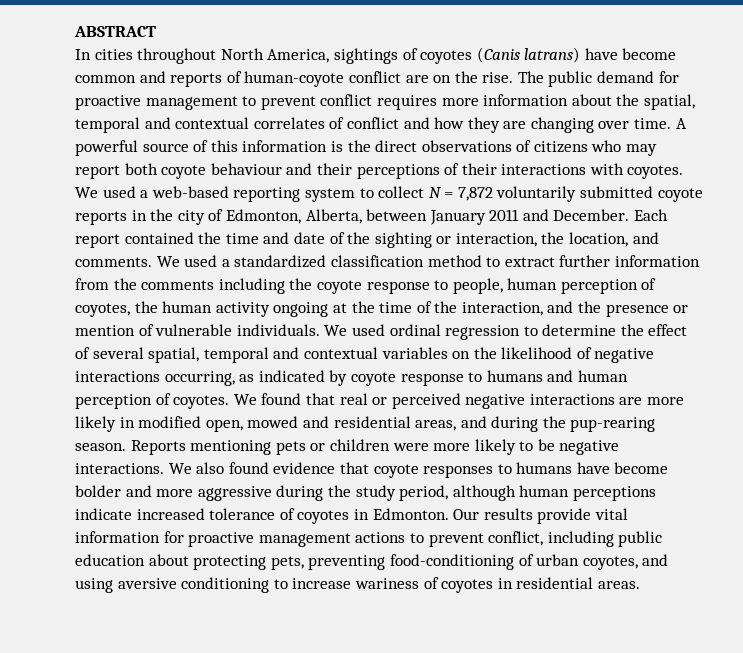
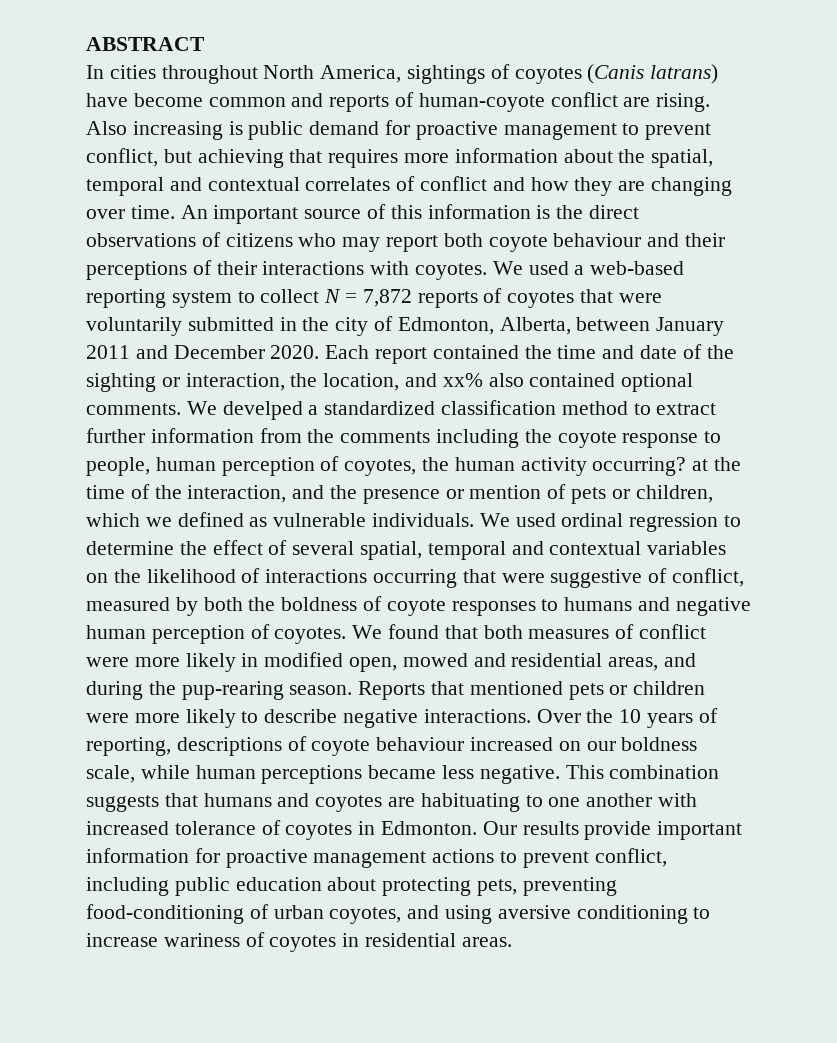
- In cities throughout North America, sightings of coyotes (Canis latrans) have become common and reports of human-coyote conflict are on the rise. The public demand for proactive management to prevent conflict requires more information about the spatial, temporal and contextual correlates of conflict and how they are changing over time.
+ In cities throughout North America, sightings of coyotes (Canis latrans) have become common and reports of human-coyote conflict are rising. Also increasing is public demand for proactive management to prevent conflict, but achieving that requires more information about the spatial, temporal and contextual correlates of conflict and how they are changing over time.
- A powerful source of this information is the direct observations of citizens who may report both coyote behaviour and their perceptions of their interactions with coyotes.
+ An important source of this information is the direct observations of citizens who may report both coyote behaviour and their perceptions of their interactions with coyotes.
- We used a web-based reporting system to collect N = 7,872 voluntarily submitted coyote reports in the city of Edmonton, Alberta, between January 2011 and December.
+ We used a web-based reporting system to collect N = 7,872 reports of coyotes that were voluntarily submitted in the city of Edmonton, Alberta, between January 2011 and December 2020.
- Each report contained the time and date of the sighting or interaction, the location, and comments.
+ Each report contained the time and date of the sighting or interaction, the location, and xx% also contained optional comments.
- We used a standardized classification method to extract further information from the comments including the coyote response to people, human perception of coyotes, the human activity ongoing at the time of the interaction, and the presence or mention of vulnerable individuals.
+ We develped a standardized classification method to extract further information from the comments including the coyote response to people, human perception of coyotes, the human activity occurring? at the time of the interaction, and the presence or mention of pets or children, which we defined as vulnerable individuals.
- We used ordinal regression to determine the effect of several spatial, temporal and contextual variables on the likelihood of negative interactions occurring, as indicated by coyote response to humans and human perception of coyotes.
+ We used ordinal regression to determine the effect of several spatial, temporal and contextual variables on the likelihood of interactions occurring that were suggestive of conflict, measured by both the boldness of coyote responses to humans and negative human perception of coyotes.
- We found that real or perceived negative interactions are more likely in modified open, mowed and residential areas, and during the pup-rearing season.
+ We found that both measures of conflict were more likely in modified open, mowed and residential areas, and during the pup-rearing season.
- Reports mentioning pets or children were more likely to be negative interactions.
+ Reports that mentioned pets or children were more likely to describe negative interactions.
- We also found evidence that coyote responses to humans have become bolder and more aggressive during the study period, although human perceptions indicate increased tolerance of coyotes in Edmonton.
+ Over the 10 years of reporting, descriptions of coyote behaviour increased on our boldness scale, while human perceptions became less negative. This combination suggests that humans and coyotes are habituating to one another with increased tolerance of coyotes in Edmonton.
- Our results provide vital information for proactive management actions to prevent conflict, including public education about protecting pets, preventing food-conditioning of urban coyotes, and using aversive conditioning to increase wariness of coyotes in residential areas.
+ Our results provide important information for proactive management actions to prevent conflict, including public education about protecting pets, preventing food-conditioning of urban coyotes, and using aversive conditioning to increase wariness of coyotes in residential areas.

